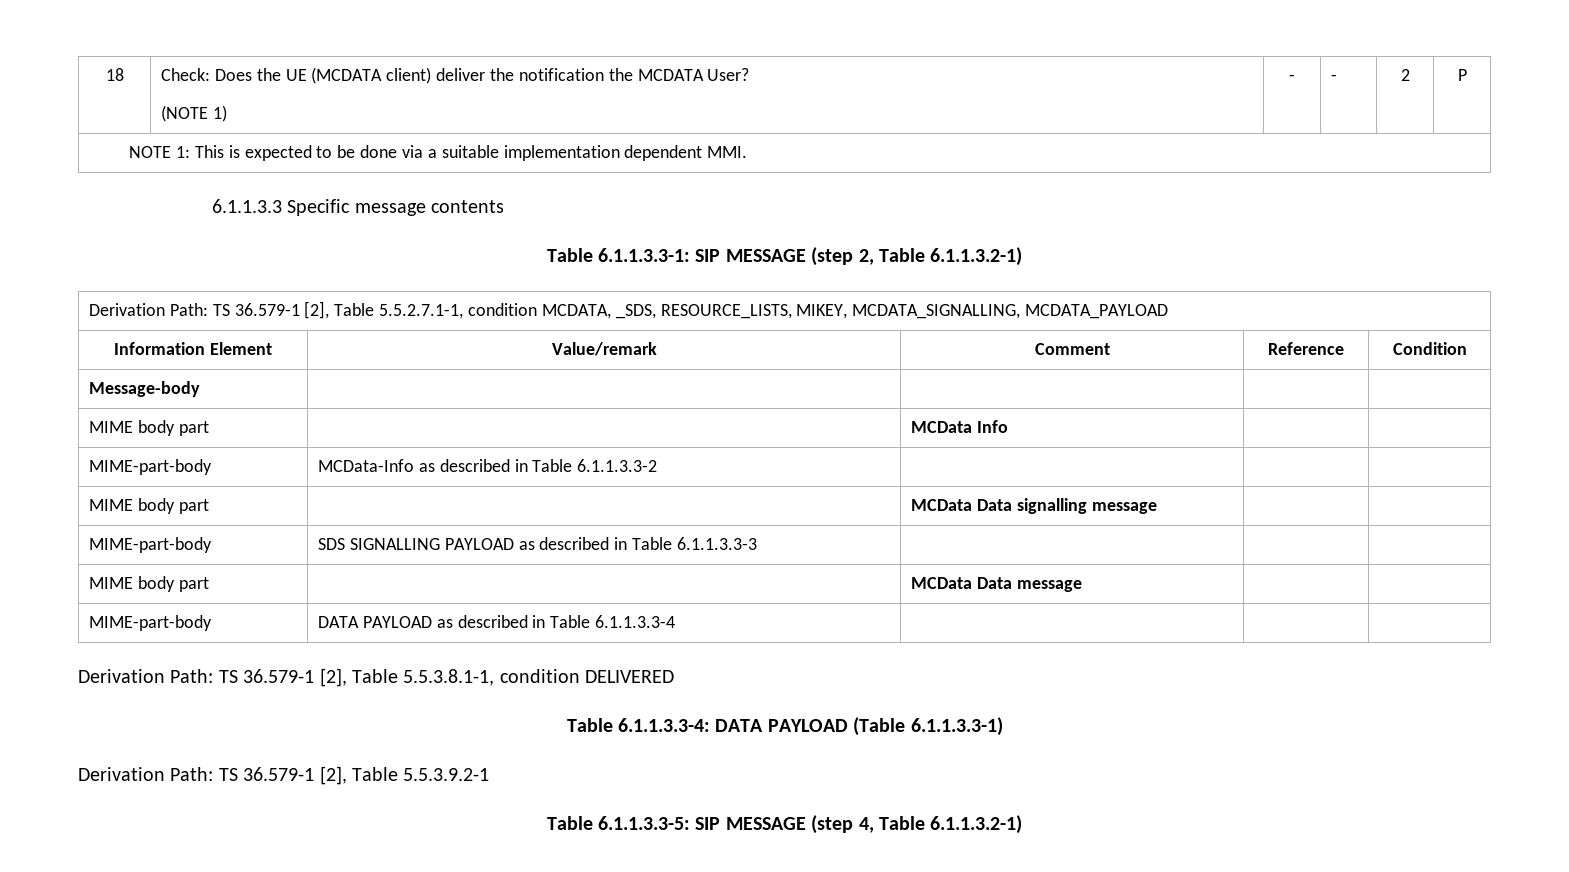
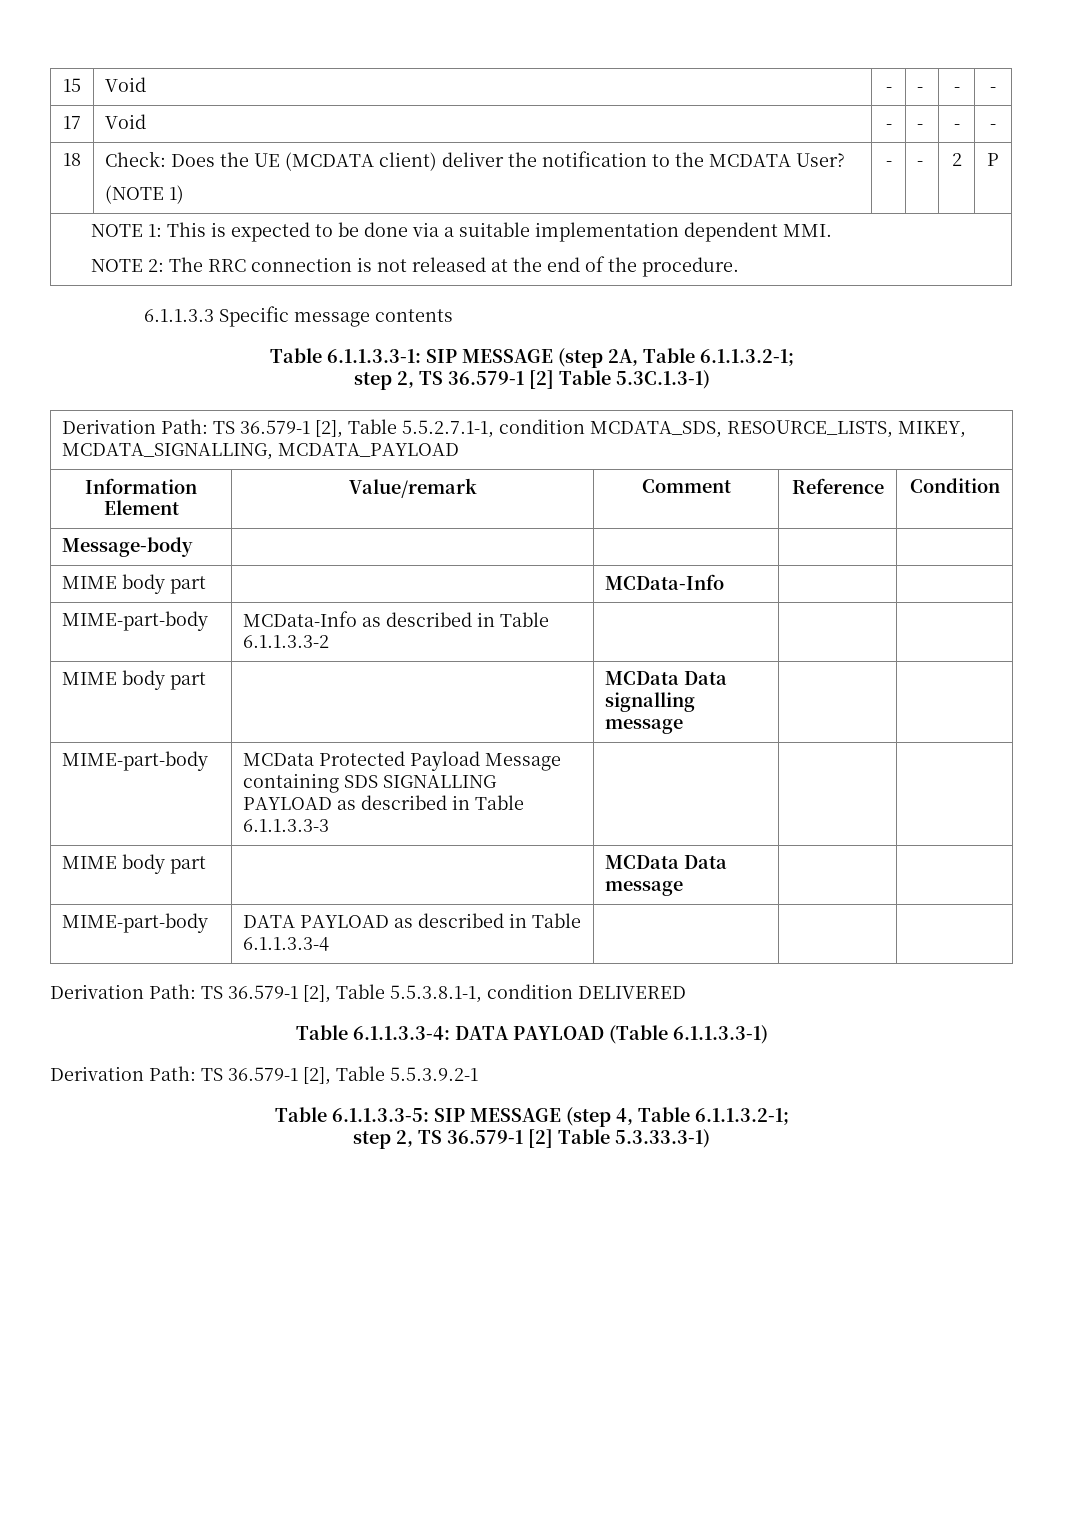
+ 15 | Void | - | - | - | -
+ 17 | Void | - | - | - | -
- 18 | Check: Does the UE (MCDATA client) deliver the notification the MCDATA User?
+ 18 | Check: Does the UE (MCDATA client) deliver the notification to the MCDATA User?
  NOTE 1: This is expected to be done via a suitable implementation dependent MMI.
+ NOTE 2: The RRC connection is not released at the end of the procedure.
- Table 6.1.1.3.3-1: SIP MESSAGE (step 2, Table 6.1.1.3.2-1)
+ Table 6.1.1.3.3-1: SIP MESSAGE (step 2A, Table 6.1.1.3.2-1;
+ step 2, TS 36.579-1 [2] Table 5.3C.1.3-1)
- Derivation Path: TS 36.579-1 [2], Table 5.5.2.7.1-1, condition MCDATA, _SDS, RESOURCE_LISTS, MIKEY, MCDATA_SIGNALLING, MCDATA_PAYLOAD
+ Derivation Path: TS 36.579-1 [2], Table 5.5.2.7.1-1, condition MCDATA_SDS, RESOURCE_LISTS, MIKEY, MCDATA_SIGNALLING, MCDATA_PAYLOAD
- MIME body part | | MCData Info | |
+ MIME body part | | MCData-Info | |
- MIME-part-body | SDS SIGNALLING PAYLOAD as described in Table 6.1.1.3.3-3 | | |
+ MIME-part-body | MCData Protected Payload Message containing SDS SIGNALLING PAYLOAD as described in Table 6.1.1.3.3-3 | | |
- Table 6.1.1.3.3-5: SIP MESSAGE (step 4, Table 6.1.1.3.2-1)
+ Table 6.1.1.3.3-5: SIP MESSAGE (step 4, Table 6.1.1.3.2-1;
+ step 2, TS 36.579-1 [2] Table 5.3.33.3-1)

